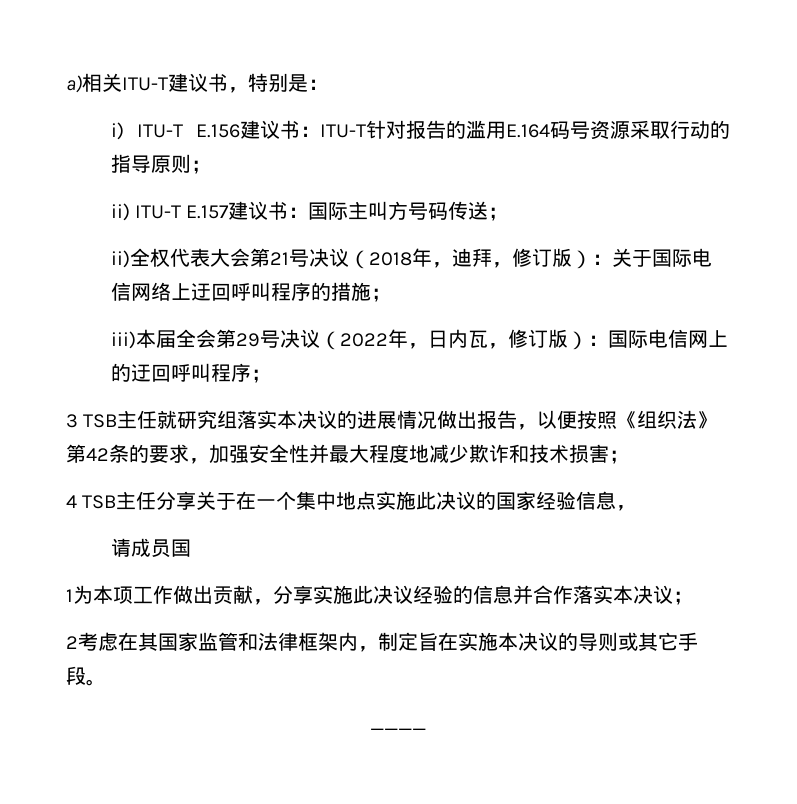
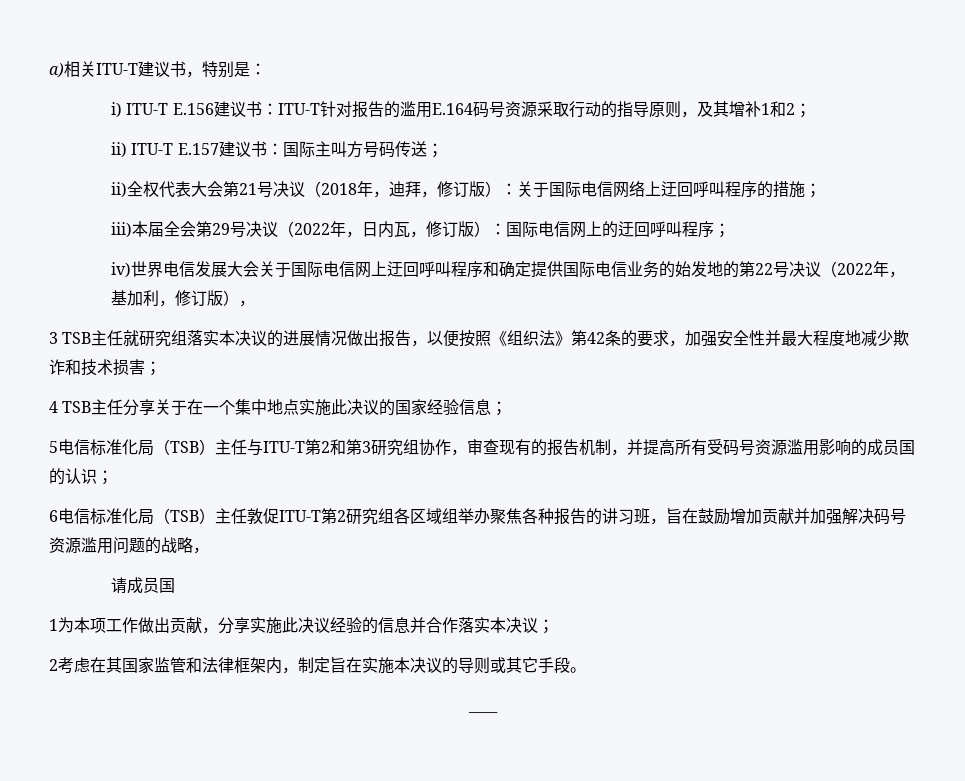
- i) ITU-T E.156建议书：ITU-T针对报告的滥用E.164码号资源采取行动的指导原则；
+ i) ITU-T E.156建议书：ITU-T针对报告的滥用E.164码号资源采取行动的指导原则，及其增补1和2；
+ iv)世界电信发展大会关于国际电信网上迂回呼叫程序和确定提供国际电信业务的始发地的第22号决议（2022年，基加利，修订版），
- 4 TSB主任分享关于在一个集中地点实施此决议的国家经验信息，
+ 4 TSB主任分享关于在一个集中地点实施此决议的国家经验信息；
+ 5电信标准化局（TSB）主任与ITU-T第2和第3研究组协作，审查现有的报告机制，并提高所有受码号资源滥用影响的成员国的认识；
+ 6电信标准化局（TSB）主任敦促ITU-T第2研究组各区域组举办聚焦各种报告的讲习班，旨在鼓励增加贡献并加强解决码号资源滥用问题的战略，

